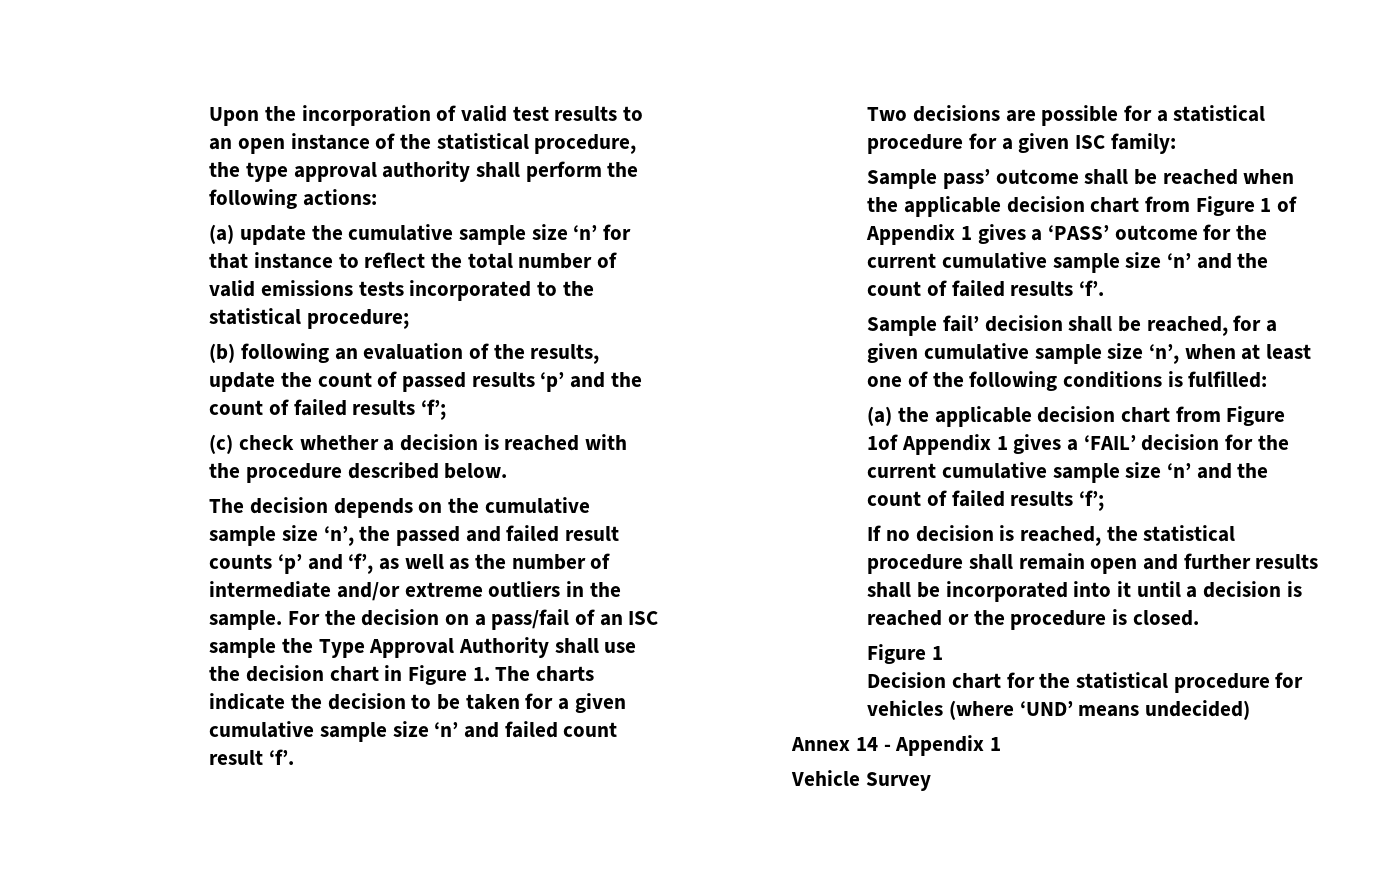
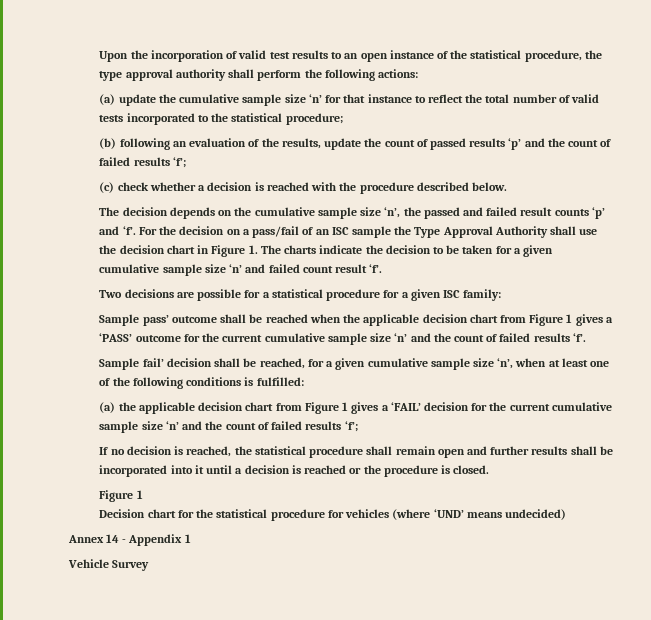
- (a) update the cumulative sample size ‘n’ for that instance to reflect the total number of valid emissions tests incorporated to the statistical procedure;
+ (a) update the cumulative sample size ‘n’ for that instance to reflect the total number of valid tests incorporated to the statistical procedure;
- The decision depends on the cumulative sample size ‘n’, the passed and failed result counts ‘p’ and ‘f’, as well as the number of intermediate and/or extreme outliers in the sample.
+ The decision depends on the cumulative sample size ‘n’, the passed and failed result counts ‘p’ and ‘f’.
- Sample pass’ outcome shall be reached when the applicable decision chart from Figure 1 of Appendix 1 gives a ‘PASS’ outcome for the current cumulative sample size ‘n’ and the count of failed results ‘f’.
+ Sample pass’ outcome shall be reached when the applicable decision chart from Figure 1 gives a ‘PASS’ outcome for the current cumulative sample size ‘n’ and the count of failed results ‘f’.
- (a) the applicable decision chart from Figure 1of Appendix 1 gives a ‘FAIL’ decision for the current cumulative sample size ‘n’ and the count of failed results ‘f’;
+ (a) the applicable decision chart from Figure 1 gives a ‘FAIL’ decision for the current cumulative sample size ‘n’ and the count of failed results ‘f’;

